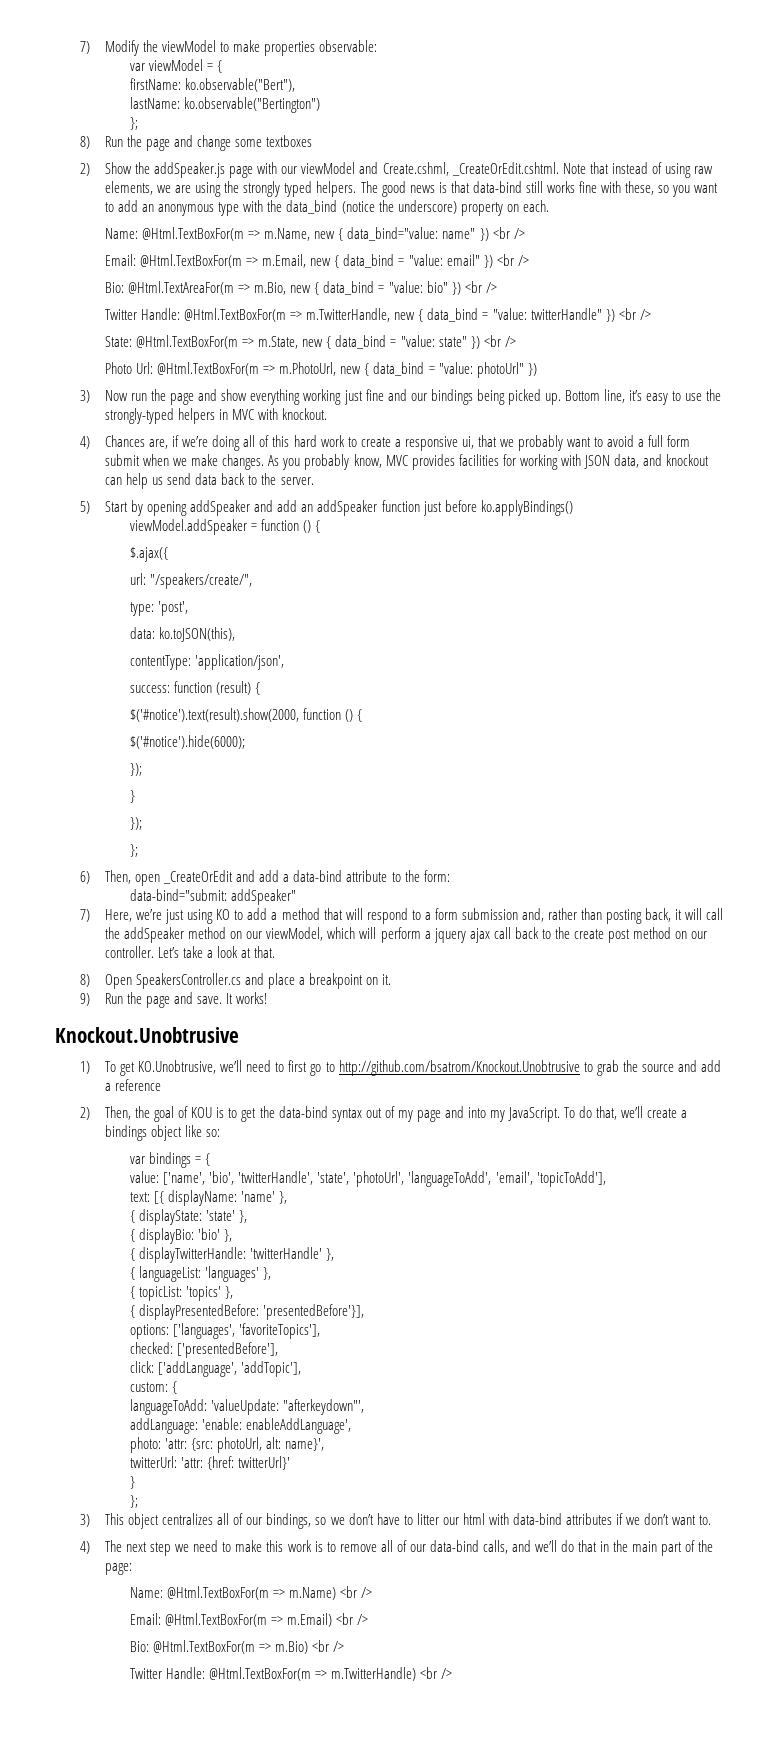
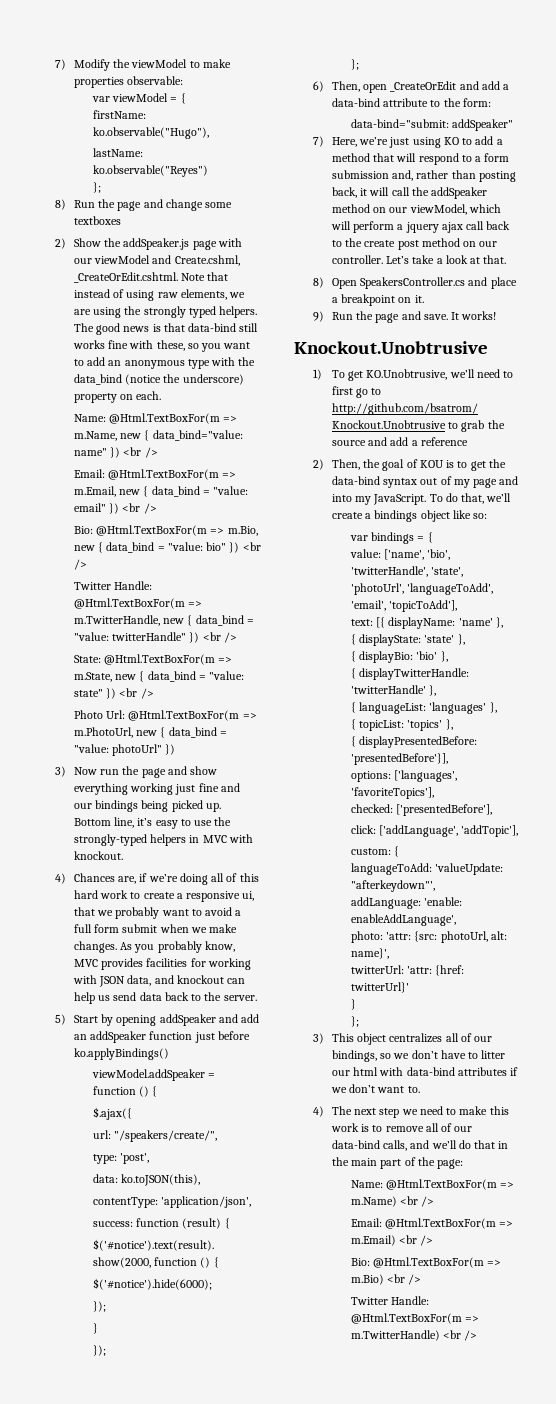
- firstName: ko.observable("Bert"),
+ firstName: ko.observable("Hugo"),
- lastName: ko.observable("Bertington")
+ lastName: ko.observable("Reyes")
- Bio: @Html.TextAreaFor(m => m.Bio, new { data_bind = "value: bio" }) <br />
+ Bio: @Html.TextBoxFor(m => m.Bio, new { data_bind = "value: bio" }) <br />

